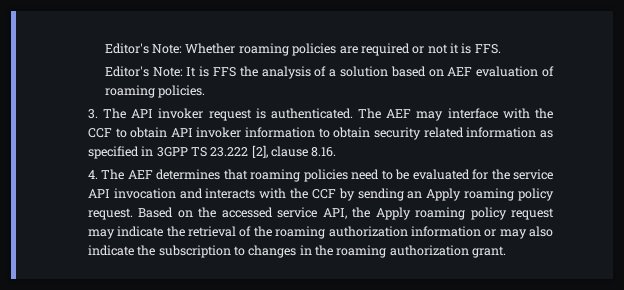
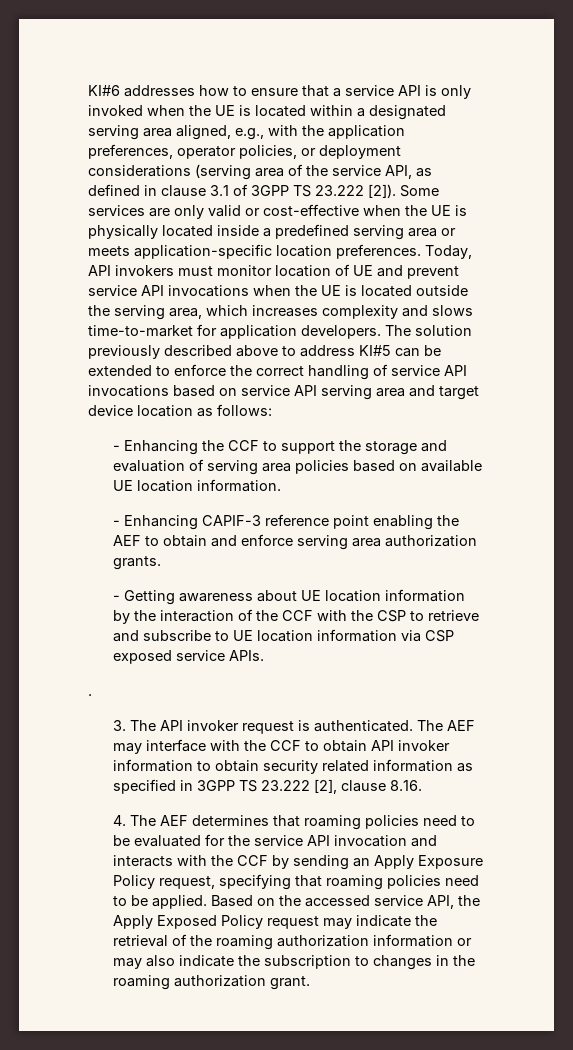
- Editor's Note: Whether roaming policies are required or not it is FFS.
- Editor's Note: It is FFS the analysis of a solution based on AEF evaluation of roaming policies.
+ KI#6 addresses how to ensure that a service API is only invoked when the UE is located within a designated serving area aligned, e.g., with the application preferences, operator policies, or deployment considerations (serving area of the service API, as defined in clause 3.1 of 3GPP TS 23.222 [2]). Some services are only valid or cost-effective when the UE is physically located inside a predefined serving area or meets application-specific location preferences. Today, API invokers must monitor location of UE and prevent service API invocations when the UE is located outside the serving area, which increases complexity and slows time-to-market for application developers. The solution previously described above to address KI#5 can be extended to enforce the correct handling of service API invocations based on service API serving area and target device location as follows:
+ - Enhancing the CCF to support the storage and evaluation of serving area policies based on available UE location information.
+ - Enhancing CAPIF-3 reference point enabling the AEF to obtain and enforce serving area authorization grants.
+ - Getting awareness about UE location information by the interaction of the CCF with the CSP to retrieve and subscribe to UE location information via CSP exposed service APIs.
+ .
- 4. The AEF determines that roaming policies need to be evaluated for the service API invocation and interacts with the CCF by sending an Apply roaming policy request.
+ 4. The AEF determines that roaming policies need to be evaluated for the service API invocation and interacts with the CCF by sending an Apply Exposure Policy request, specifying that roaming policies need to be applied.
- Based on the accessed service API, the Apply roaming policy request may indicate the retrieval of the roaming authorization information or may also indicate the subscription to changes in the roaming authorization grant.
+ Based on the accessed service API, the Apply Exposed Policy request may indicate the retrieval of the roaming authorization information or may also indicate the subscription to changes in the roaming authorization grant.

